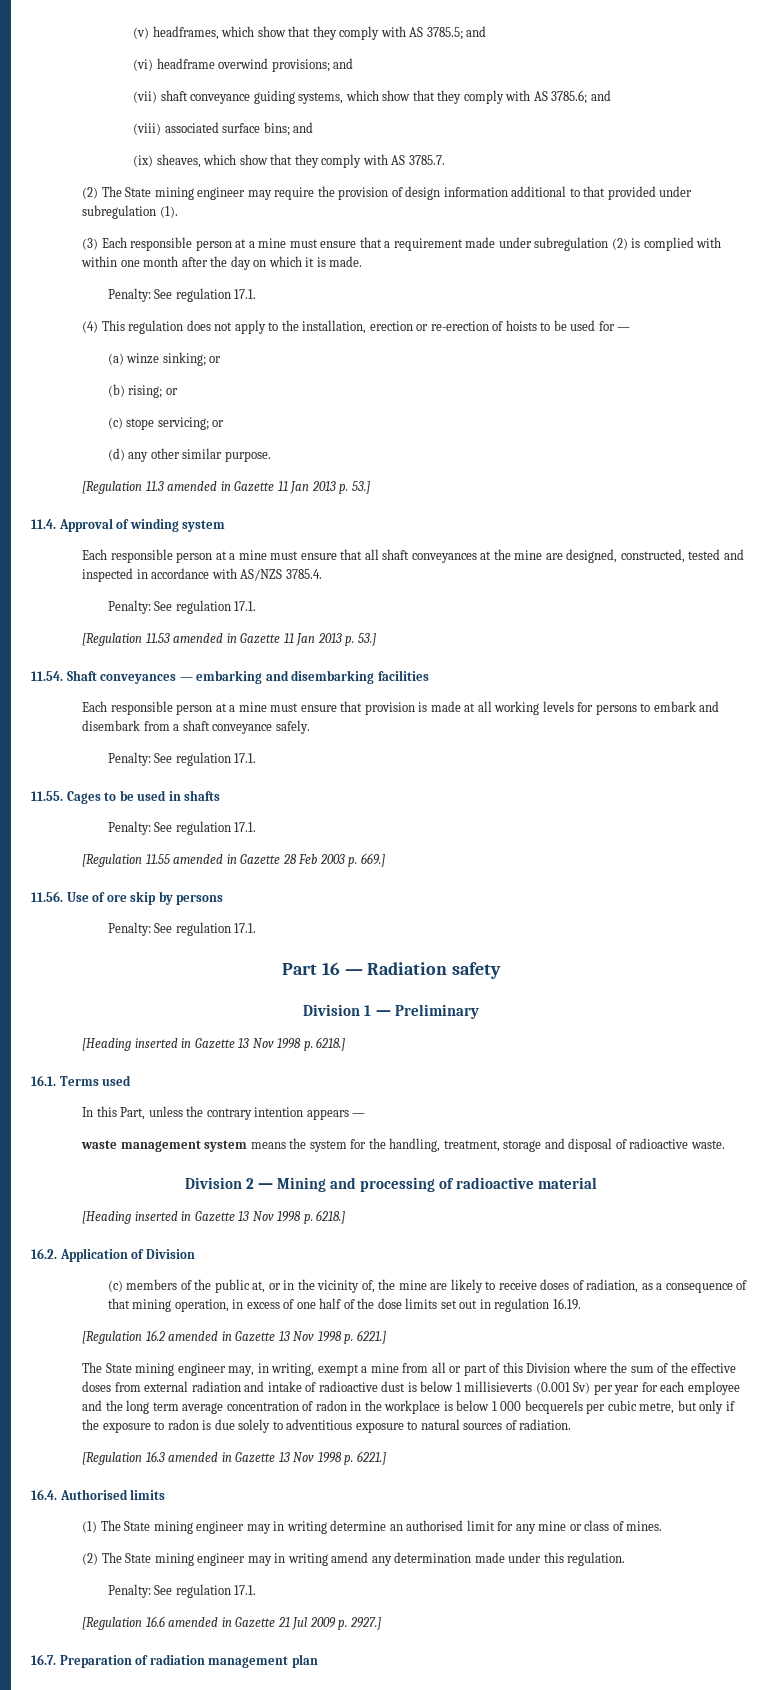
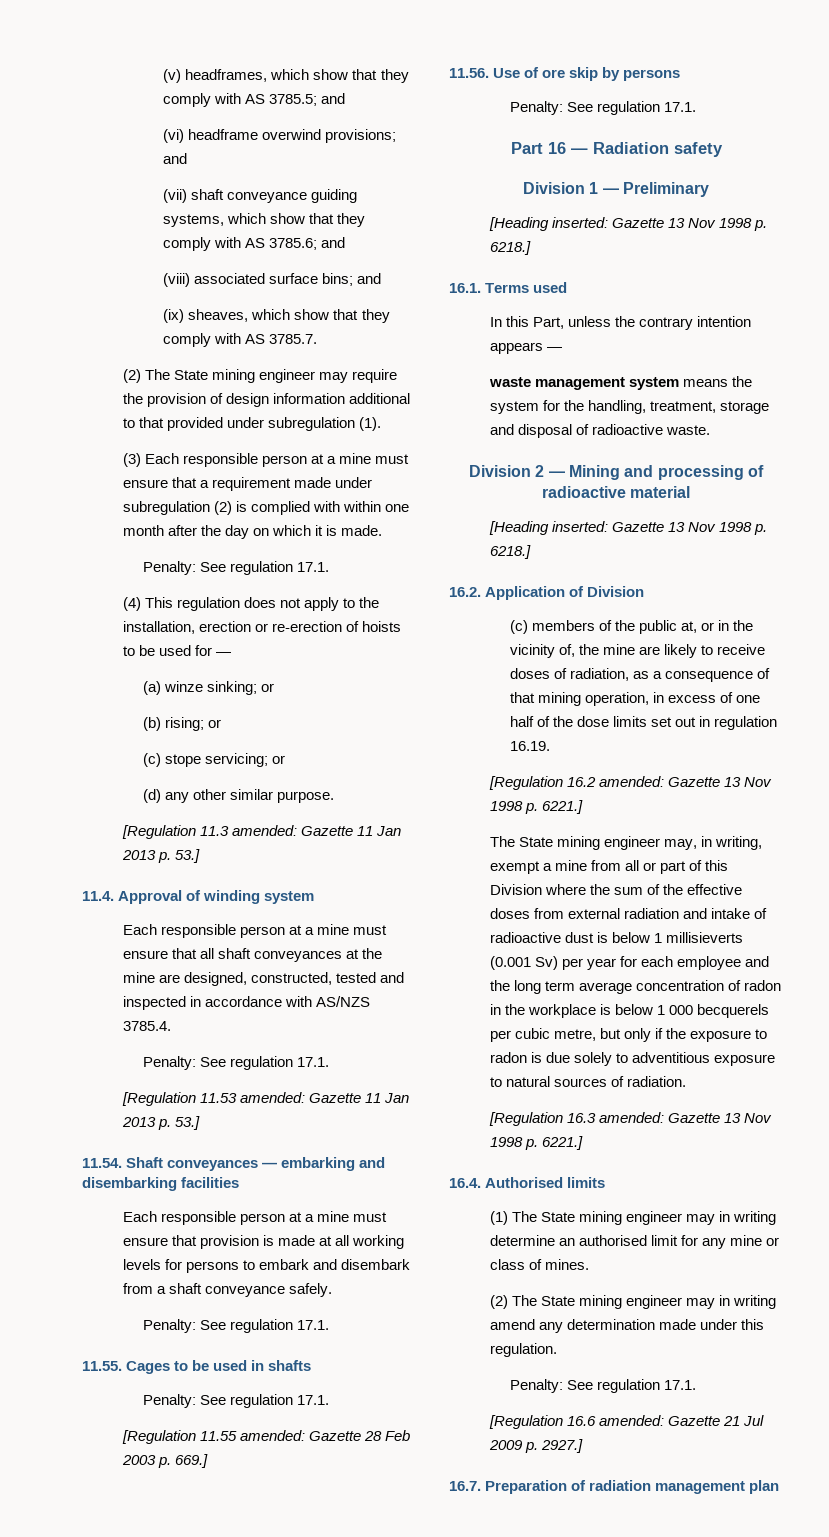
- [Regulation 11.3 amended in Gazette 11 Jan 2013 p. 53.]
+ [Regulation 11.3 amended: Gazette 11 Jan 2013 p. 53.]
- [Regulation 11.53 amended in Gazette 11 Jan 2013 p. 53.]
+ [Regulation 11.53 amended: Gazette 11 Jan 2013 p. 53.]
- [Regulation 11.55 amended in Gazette 28 Feb 2003 p. 669.]
+ [Regulation 11.55 amended: Gazette 28 Feb 2003 p. 669.]
  Division 1 — Preliminary
- [Heading inserted in Gazette 13 Nov 1998 p. 6218.]
+ [Heading inserted: Gazette 13 Nov 1998 p. 6218.]
  Division 2 — Mining and processing of radioactive material
- [Heading inserted in Gazette 13 Nov 1998 p. 6218.]
+ [Heading inserted: Gazette 13 Nov 1998 p. 6218.]
- [Regulation 16.2 amended in Gazette 13 Nov 1998 p. 6221.]
+ [Regulation 16.2 amended: Gazette 13 Nov 1998 p. 6221.]
- [Regulation 16.3 amended in Gazette 13 Nov 1998 p. 6221.]
+ [Regulation 16.3 amended: Gazette 13 Nov 1998 p. 6221.]
- [Regulation 16.6 amended in Gazette 21 Jul 2009 p. 2927.]
+ [Regulation 16.6 amended: Gazette 21 Jul 2009 p. 2927.]

